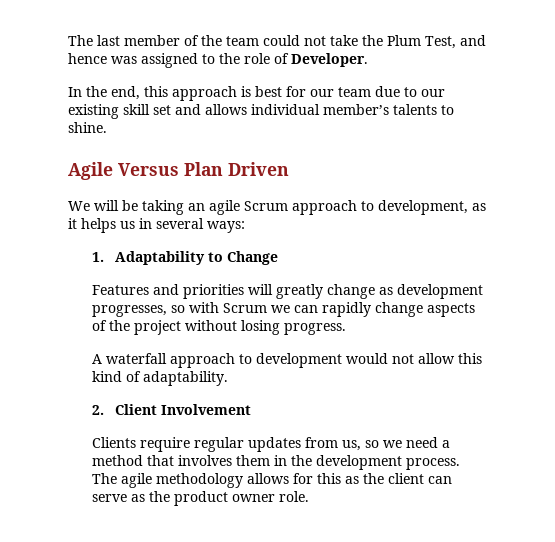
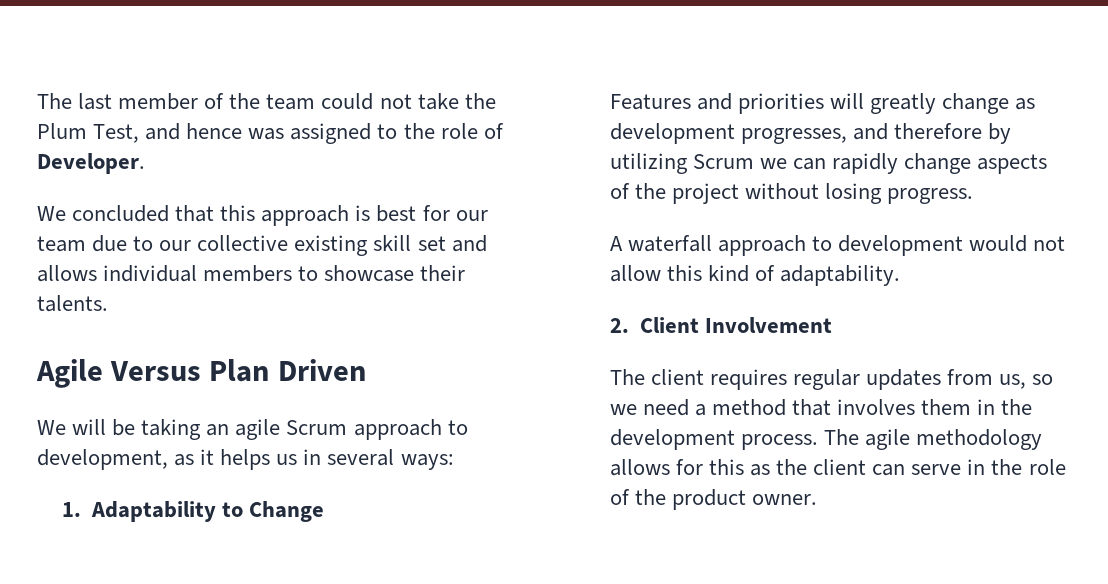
- In the end, this approach is best for our team due to our existing skill set and allows individual member’s talents to shine.
+ We concluded that this approach is best for our team due to our collective existing skill set and allows individual members to showcase their talents.
- Features and priorities will greatly change as development progresses, so with Scrum we can rapidly change aspects of the project without losing progress.
+ Features and priorities will greatly change as development progresses, and therefore by utilizing Scrum we can rapidly change aspects of the project without losing progress.
- Clients require regular updates from us, so we need a method that involves them in the development process.
+ The client requires regular updates from us, so we need a method that involves them in the development process.
- The agile methodology allows for this as the client can serve as the product owner role.
+ The agile methodology allows for this as the client can serve in the role of the product owner.

